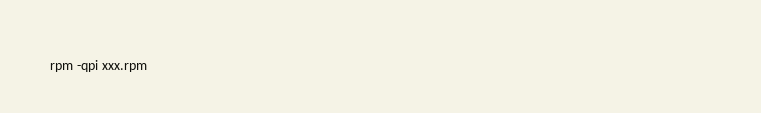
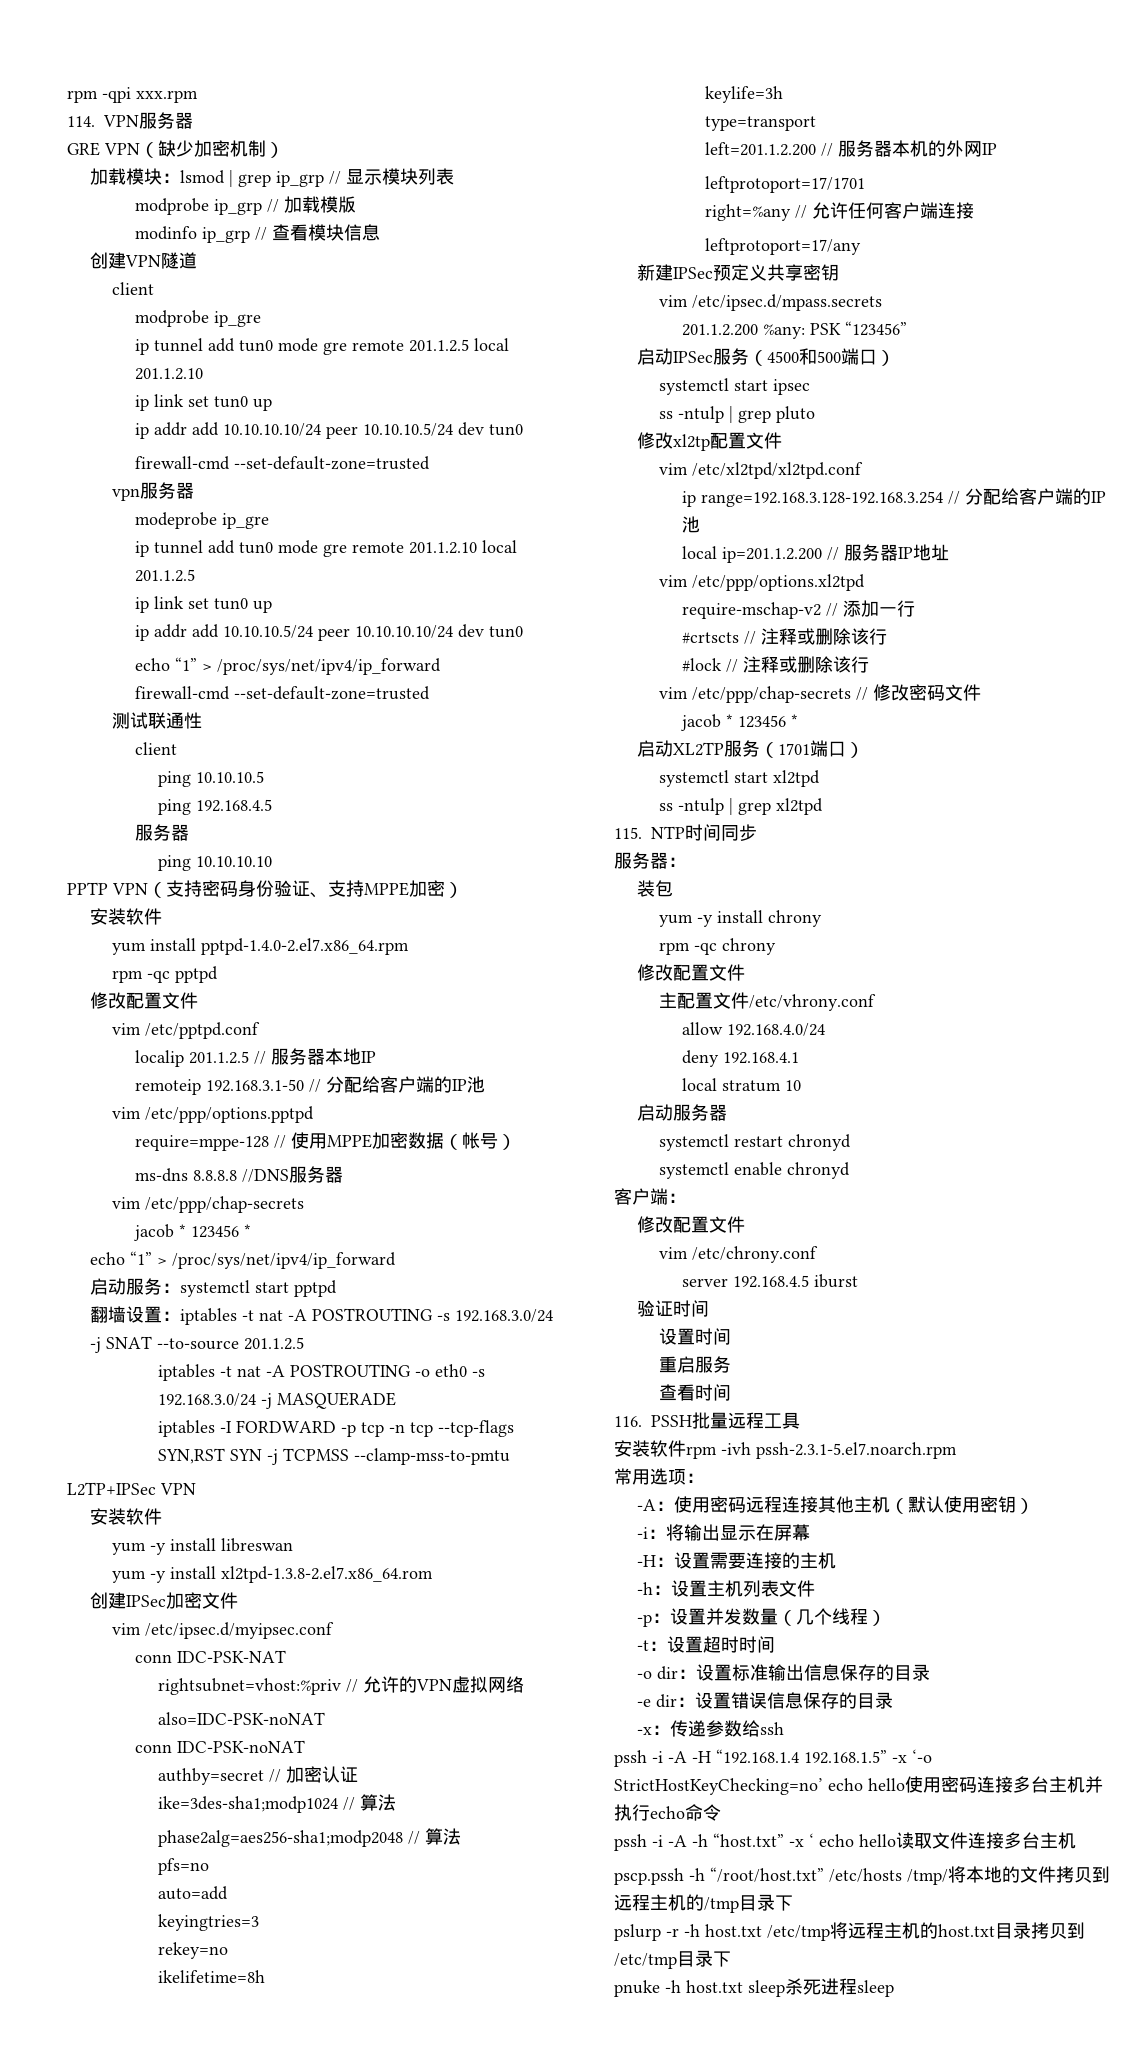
+ 114. VPN服务器
+ GRE VPN（缺少加密机制）
+ 加载模块：lsmod | grep ip_grp // 显示模块列表
+ modprobe ip_grp // 加载模版
+ modinfo ip_grp // 查看模块信息
+ 创建VPN隧道
+ client
+ modprobe ip_gre
+ ip tunnel add tun0 mode gre remote 201.1.2.5 local 201.1.2.10
+ ip link set tun0 up
+ ip addr add 10.10.10.10/24 peer 10.10.10.5/24 dev tun0
+ firewall-cmd --set-default-zone=trusted
+ vpn服务器
+ modeprobe ip_gre
+ ip tunnel add tun0 mode gre remote 201.1.2.10 local 201.1.2.5
+ ip link set tun0 up
+ ip addr add 10.10.10.5/24 peer 10.10.10.10/24 dev tun0
+ echo “1” > /proc/sys/net/ipv4/ip_forward
+ firewall-cmd --set-default-zone=trusted
+ 测试联通性
+ client
+ ping 10.10.10.5
+ ping 192.168.4.5
+ 服务器
+ ping 10.10.10.10
+ PPTP VPN（支持密码身份验证、支持MPPE加密）
+ 安装软件
+ yum install pptpd-1.4.0-2.el7.x86_64.rpm
+ rpm -qc pptpd
+ 修改配置文件
+ vim /etc/pptpd.conf
+ localip 201.1.2.5 // 服务器本地IP
+ remoteip 192.168.3.1-50 // 分配给客户端的IP池
+ vim /etc/ppp/options.pptpd
+ require=mppe-128 // 使用MPPE加密数据（帐号）
+ ms-dns 8.8.8.8 //DNS服务器
+ vim /etc/ppp/chap-secrets
+ jacob * 123456 *
+ echo “1” > /proc/sys/net/ipv4/ip_forward
+ 启动服务：systemctl start pptpd
+ 翻墙设置：iptables -t nat -A POSTROUTING -s 192.168.3.0/24 -j SNAT --to-source 201.1.2.5
+ iptables -t nat -A POSTROUTING -o eth0 -s 192.168.3.0/24 -j MASQUERADE
+ iptables -I FORDWARD -p tcp -n tcp --tcp-flags SYN,RST SYN -j TCPMSS --clamp-mss-to-pmtu
+ L2TP+IPSec VPN
+ 安装软件
+ yum -y install libreswan
+ yum -y install xl2tpd-1.3.8-2.el7.x86_64.rom
+ 创建IPSec加密文件
+ vim /etc/ipsec.d/myipsec.conf
+ conn IDC-PSK-NAT
+ rightsubnet=vhost:%priv // 允许的VPN虚拟网络
+ also=IDC-PSK-noNAT
+ conn IDC-PSK-noNAT
+ authby=secret // 加密认证
+ ike=3des-sha1;modp1024 // 算法
+ phase2alg=aes256-sha1;modp2048 // 算法
+ pfs=no
+ auto=add
+ keyingtries=3
+ rekey=no
+ ikelifetime=8h
+ keylife=3h
+ type=transport
+ left=201.1.2.200 // 服务器本机的外网IP
+ leftprotoport=17/1701
+ right=%any // 允许任何客户端连接
+ leftprotoport=17/any
+ 新建IPSec预定义共享密钥
+ vim /etc/ipsec.d/mpass.secrets
+ 201.1.2.200 %any: PSK “123456”
+ 启动IPSec服务（4500和500端口）
+ systemctl start ipsec
+ ss -ntulp | grep pluto
+ 修改xl2tp配置文件
+ vim /etc/xl2tpd/xl2tpd.conf
+ ip range=192.168.3.128-192.168.3.254 // 分配给客户端的IP池
+ local ip=201.1.2.200 // 服务器IP地址
+ vim /etc/ppp/options.xl2tpd
+ require-mschap-v2 // 添加一行
+ #crtscts // 注释或删除该行
+ #lock // 注释或删除该行
+ vim /etc/ppp/chap-secrets // 修改密码文件
+ jacob * 123456 *
+ 启动XL2TP服务（1701端口）
+ systemctl start xl2tpd
+ ss -ntulp | grep xl2tpd
+ 115. NTP时间同步
+ 服务器：
+ 装包
+ yum -y install chrony
+ rpm -qc chrony
+ 修改配置文件
+ 主配置文件/etc/vhrony.conf
+ allow 192.168.4.0/24
+ deny 192.168.4.1
+ local stratum 10
+ 启动服务器
+ systemctl restart chronyd
+ systemctl enable chronyd
+ 客户端：
+ 修改配置文件
+ vim /etc/chrony.conf
+ server 192.168.4.5 iburst
+ 验证时间
+ 设置时间
+ 重启服务
+ 查看时间
+ 116. PSSH批量远程工具
+ 安装软件rpm -ivh pssh-2.3.1-5.el7.noarch.rpm
+ 常用选项：
+ -A：使用密码远程连接其他主机（默认使用密钥）
+ -i：将输出显示在屏幕
+ -H：设置需要连接的主机
+ -h：设置主机列表文件
+ -p：设置并发数量（几个线程）
+ -t：设置超时时间
+ -o dir：设置标准输出信息保存的目录
+ -e dir：设置错误信息保存的目录
+ -x：传递参数给ssh
+ pssh -i -A -H “192.168.1.4 192.168.1.5” -x ‘-o StrictHostKeyChecking=no’ echo hello使用密码连接多台主机并执行echo命令
+ pssh -i -A -h “host.txt” -x ‘ echo hello读取文件连接多台主机
+ pscp.pssh -h “/root/host.txt” /etc/hosts /tmp/将本地的文件拷贝到远程主机的/tmp目录下
+ pslurp -r -h host.txt /etc/tmp将远程主机的host.txt目录拷贝到/etc/tmp目录下
+ pnuke -h host.txt sleep杀死进程sleep

